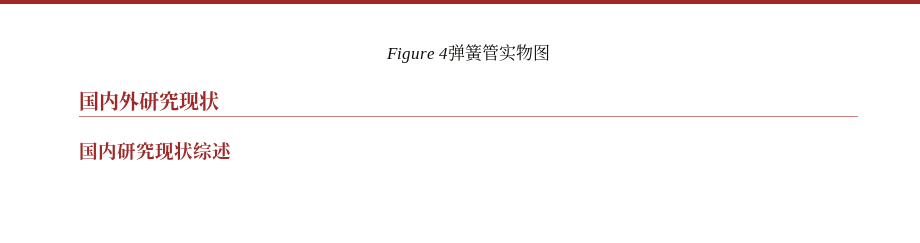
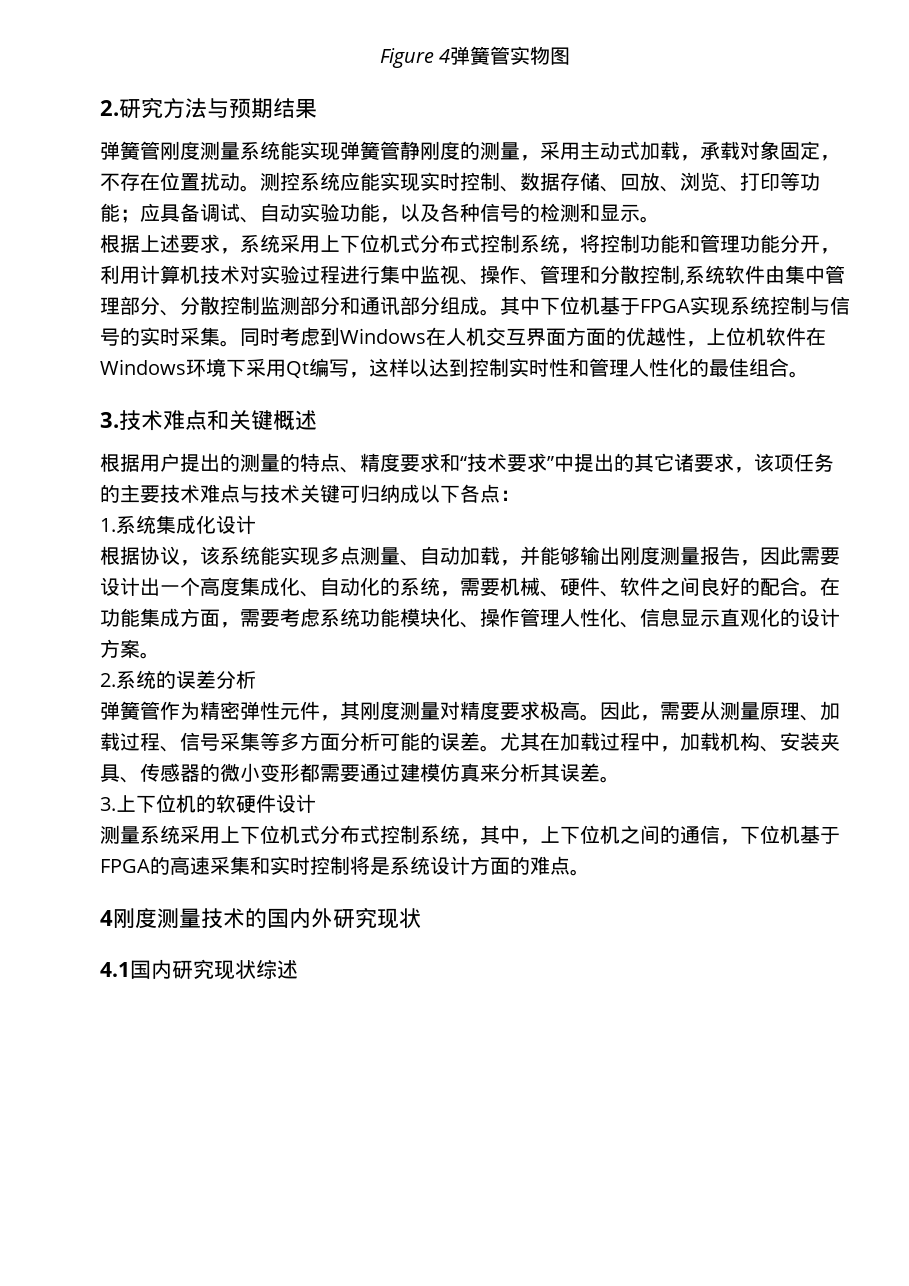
- 国内外研究现状
+ 2.研究方法与预期结果
+ 弹簧管刚度测量系统能实现弹簧管静刚度的测量，采用主动式加载，承载对象固定，不存在位置扰动。测控系统应能实现实时控制、数据存储、回放、浏览、打印等功能；应具备调试、自动实验功能，以及各种信号的检测和显示。
+ 根据上述要求，系统采用上下位机式分布式控制系统，将控制功能和管理功能分开，利用计算机技术对实验过程进行集中监视、操作、管理和分散控制,系统软件由集中管理部分、分散控制监测部分和通讯部分组成。其中下位机基于FPGA实现系统控制与信号的实时采集。同时考虑到Windows在人机交互界面方面的优越性，上位机软件在Windows环境下采用Qt编写，这样以达到控制实时性和管理人性化的最佳组合。
+ 3.技术难点和关键概述
+ 根据用户提出的测量的特点、精度要求和“技术要求”中提出的其它诸要求，该项任务的主要技术难点与技术关键可归纳成以下各点：
+ 1.系统集成化设计
+ 根据协议，该系统能实现多点测量、自动加载，并能够输出刚度测量报告，因此需要设计出一个高度集成化、自动化的系统，需要机械、硬件、软件之间良好的配合。在功能集成方面，需要考虑系统功能模块化、操作管理人性化、信息显示直观化的设计方案。
+ 2.系统的误差分析
+ 弹簧管作为精密弹性元件，其刚度测量对精度要求极高。因此，需要从测量原理、加载过程、信号采集等多方面分析可能的误差。尤其在加载过程中，加载机构、安装夹具、传感器的微小变形都需要通过建模仿真来分析其误差。
+ 3.上下位机的软硬件设计
+ 测量系统采用上下位机式分布式控制系统，其中，上下位机之间的通信，下位机基于FPGA的高速采集和实时控制将是系统设计方面的难点。
+ 4刚度测量技术的国内外研究现状
- 国内研究现状综述
+ 4.1国内研究现状综述

